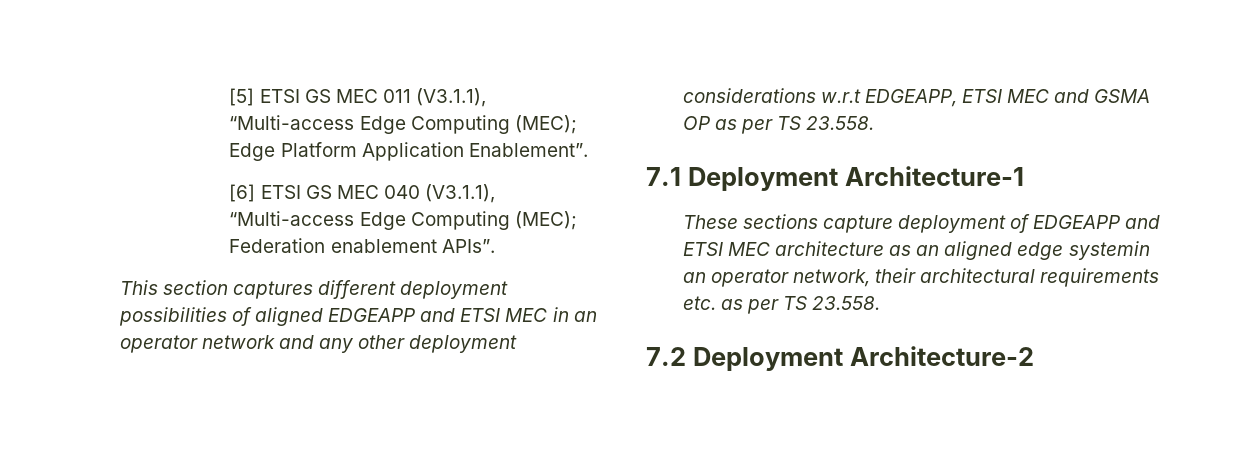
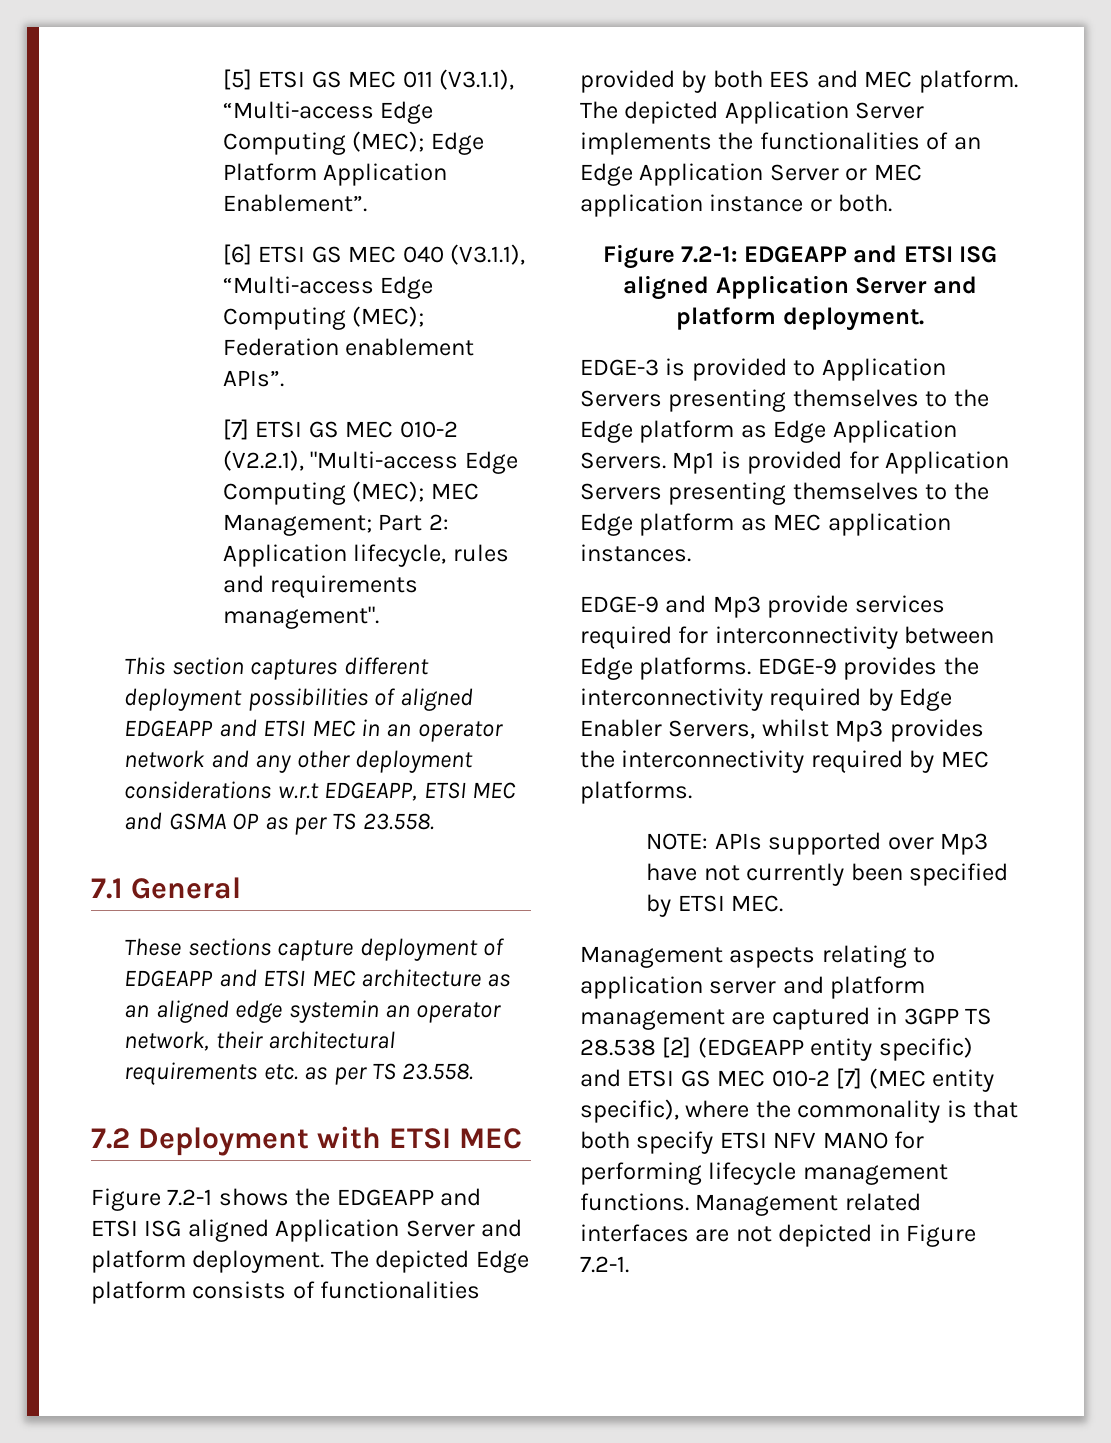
+ [7] ETSI GS MEC 010-2 (V2.2.1), "Multi-access Edge Computing (MEC); MEC Management; Part 2: Application lifecycle, rules and requirements management".
- 7.1 Deployment Architecture-1
+ 7.1 General
- 7.2 Deployment Architecture-2
+ 7.2 Deployment with ETSI MEC
+ Figure 7.2-1 shows the EDGEAPP and ETSI ISG aligned Application Server and platform deployment. The depicted Edge platform consists of functionalities provided by both EES and MEC platform. The depicted Application Server implements the functionalities of an Edge Application Server or MEC application instance or both.
+ Figure 7.2-1: EDGEAPP and ETSI ISG aligned Application Server and platform deployment.
+ EDGE-3 is provided to Application Servers presenting themselves to the Edge platform as Edge Application Servers. Mp1 is provided for Application Servers presenting themselves to the Edge platform as MEC application instances.
+ EDGE-9 and Mp3 provide services required for interconnectivity between Edge platforms. EDGE-9 provides the interconnectivity required by Edge Enabler Servers, whilst Mp3 provides the interconnectivity required by MEC platforms.
+ NOTE: APIs supported over Mp3 have not currently been specified by ETSI MEC.
+ Management aspects relating to application server and platform management are captured in 3GPP TS 28.538 [2] (EDGEAPP entity specific) and ETSI GS MEC 010-2 [7] (MEC entity specific), where the commonality is that both specify ETSI NFV MANO for performing lifecycle management functions. Management related interfaces are not depicted in Figure 7.2-1.

